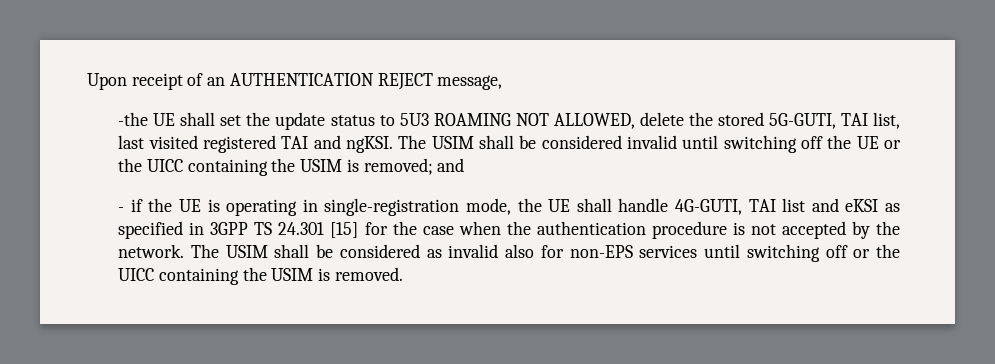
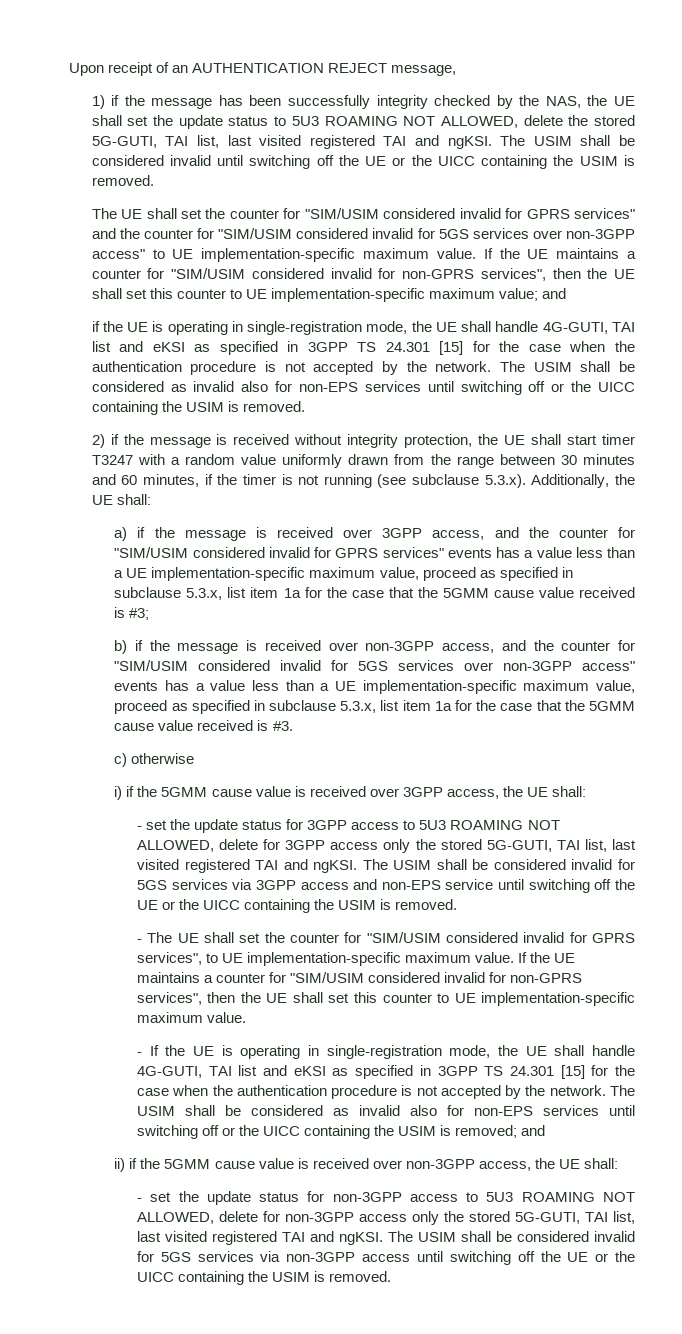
- -the UE shall set the update status to 5U3 ROAMING NOT ALLOWED, delete the stored 5G-GUTI, TAI list, last visited registered TAI and ngKSI.
+ 1) if the message has been successfully integrity checked by the NAS, the UE shall set the update status to 5U3 ROAMING NOT ALLOWED, delete the stored 5G-GUTI, TAI list, last visited registered TAI and ngKSI.
- The USIM shall be considered invalid until switching off the UE or the UICC containing the USIM is removed; and
- - if the UE is operating in single-registration mode, the UE shall handle 4G-GUTI, TAI list and eKSI as specified in 3GPP TS 24.301 [15] for the case when the authentication procedure is not accepted by the network.
+ The USIM shall be considered invalid until switching off the UE or the UICC containing the USIM is removed.
+ The UE shall set the counter for "SIM/USIM considered invalid for GPRS services" and the counter for "SIM/USIM considered invalid for 5GS services over non-3GPP access" to UE implementation-specific maximum value. If the UE maintains a counter for "SIM/USIM considered invalid for non-GPRS services", then the UE shall set this counter to UE implementation-specific maximum value; and
+ if the UE is operating in single-registration mode, the UE shall handle 4G-GUTI, TAI list and eKSI as specified in 3GPP TS 24.301 [15] for the case when the authentication procedure is not accepted by the network.
+ 2) if the message is received without integrity protection, the UE shall start timer T3247 with a random value uniformly drawn from the range between 30 minutes and 60 minutes, if the timer is not running (see subclause 5.3.x). Additionally, the UE shall:
+ a) if the message is received over 3GPP access, and the counter for "SIM/USIM considered invalid for GPRS services" events has a value less than a UE implementation-specific maximum value, proceed as specified in subclause 5.3.x, list item 1a for the case that the 5GMM cause value received is #3;
+ b) if the message is received over non-3GPP access, and the counter for "SIM/USIM considered invalid for 5GS services over non-3GPP access" events has a value less than a UE implementation-specific maximum value, proceed as specified in subclause 5.3.x, list item 1a for the case that the 5GMM cause value received is #3.
+ c) otherwise
+ i) if the 5GMM cause value is received over 3GPP access, the UE shall:
+ - set the update status for 3GPP access to 5U3 ROAMING NOT ALLOWED, delete for 3GPP access only the stored 5G-GUTI, TAI list, last visited registered TAI and ngKSI. The USIM shall be considered invalid for 5GS services via 3GPP access and non-EPS service until switching off the UE or the UICC containing the USIM is removed.
+ - The UE shall set the counter for "SIM/USIM considered invalid for GPRS services", to UE implementation-specific maximum value. If the UE maintains a counter for "SIM/USIM considered invalid for non-GPRS services", then the UE shall set this counter to UE implementation-specific maximum value.
+ - If the UE is operating in single-registration mode, the UE shall handle 4G-GUTI, TAI list and eKSI as specified in 3GPP TS 24.301 [15] for the case when the authentication procedure is not accepted by the network. The USIM shall be considered as invalid also for non-EPS services until switching off or the UICC containing the USIM is removed; and
+ ii) if the 5GMM cause value is received over non-3GPP access, the UE shall:
+ - set the update status for non-3GPP access to 5U3 ROAMING NOT ALLOWED, delete for non-3GPP access only the stored 5G-GUTI, TAI list, last visited registered TAI and ngKSI. The USIM shall be considered invalid for 5GS services via non-3GPP access until switching off the UE or the UICC containing the USIM is removed.

